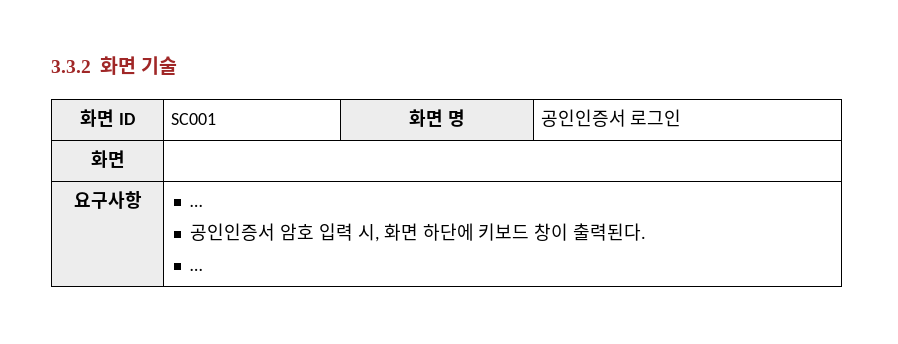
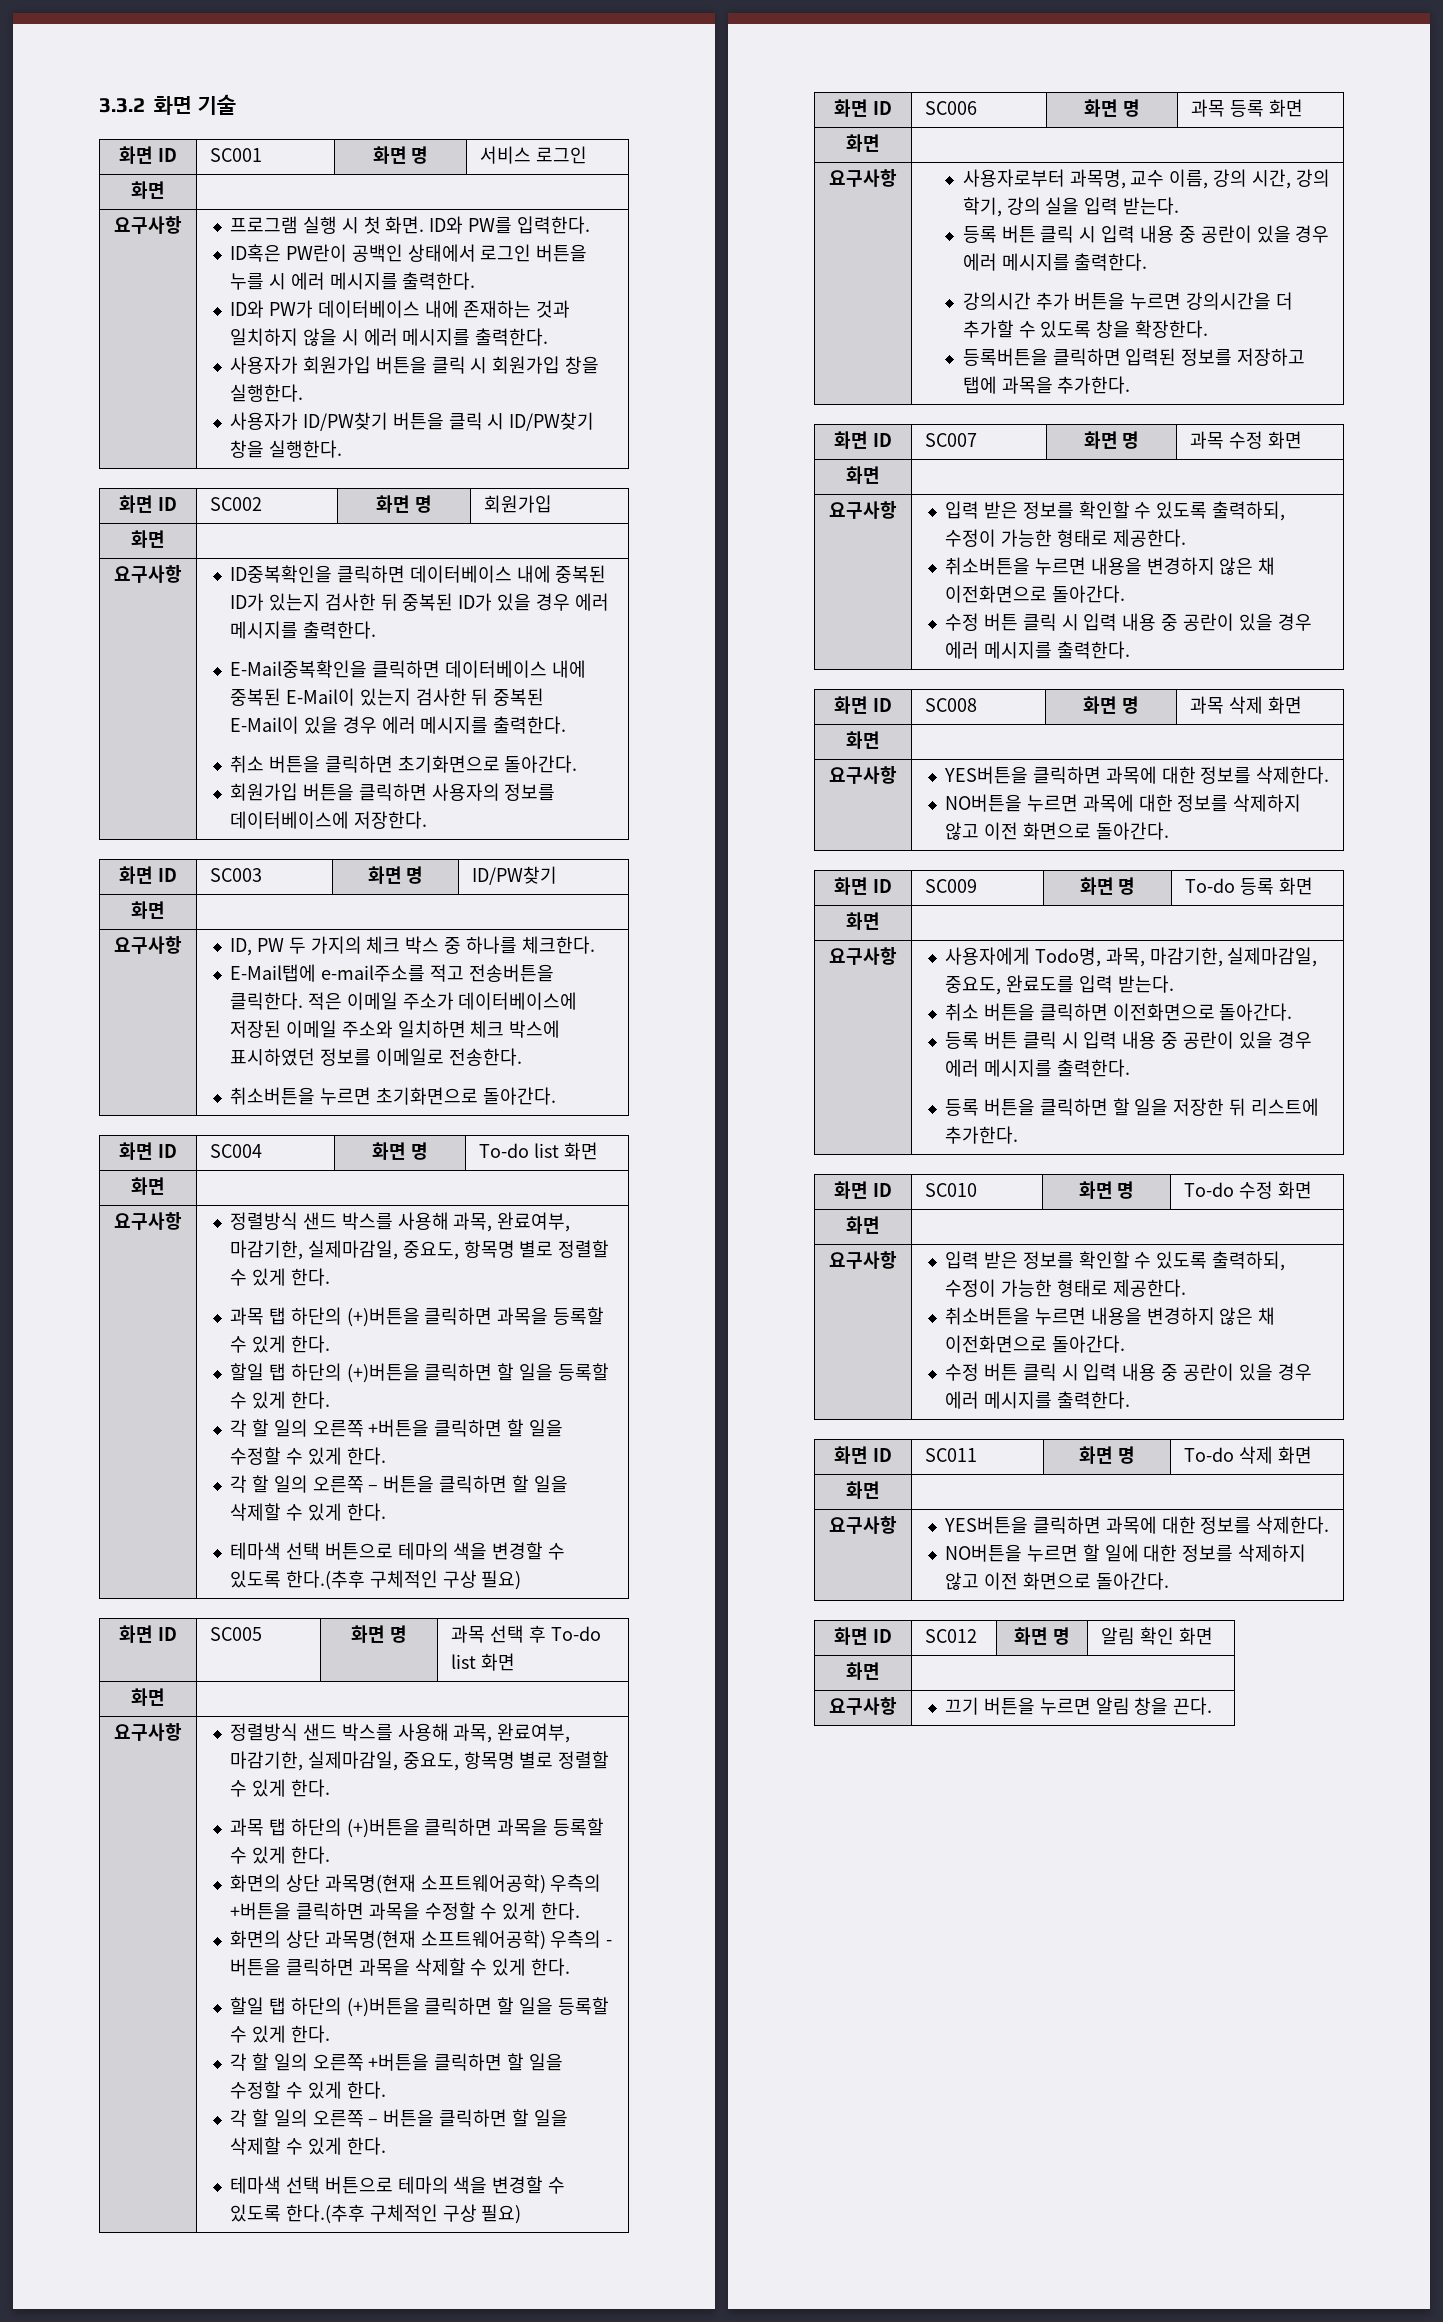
- 화면 ID | SC001 | 화면 명 | 공인인증서 로그인
+ 화면 ID | SC001 | 화면 명 | 서비스 로그인
- 요구사항 | …
- 공인인증서 암호 입력 시, 화면 하단에 키보드 창이 출력된다.
- …
+ 요구사항 | 프로그램 실행 시 첫 화면. ID와 PW를 입력한다.
+ ID혹은 PW란이 공백인 상태에서 로그인 버튼을 누를 시 에러 메시지를 출력한다.
+ ID와 PW가 데이터베이스 내에 존재하는 것과 일치하지 않을 시 에러 메시지를 출력한다.
+ 사용자가 회원가입 버튼을 클릭 시 회원가입 창을 실행한다.
+ 사용자가 ID/PW찾기 버튼을 클릭 시 ID/PW찾기 창을 실행한다.
+ 화면 ID | SC002 | 화면 명 | 회원가입
+ 화면 |
+ 요구사항 | ID중복확인을 클릭하면 데이터베이스 내에 중복된 ID가 있는지 검사한 뒤 중복된 ID가 있을 경우 에러 메시지를 출력한다.
+ E-Mail중복확인을 클릭하면 데이터베이스 내에 중복된 E-Mail이 있는지 검사한 뒤 중복된 E-Mail이 있을 경우 에러 메시지를 출력한다.
+ 취소 버튼을 클릭하면 초기화면으로 돌아간다.
+ 회원가입 버튼을 클릭하면 사용자의 정보를 데이터베이스에 저장한다.
+ 화면 ID | SC003 | 화면 명 | ID/PW찾기
+ 화면 |
+ 요구사항 | ID, PW 두 가지의 체크 박스 중 하나를 체크한다.
+ E-Mail탭에 e-mail주소를 적고 전송버튼을 클릭한다. 적은 이메일 주소가 데이터베이스에 저장된 이메일 주소와 일치하면 체크 박스에 표시하였던 정보를 이메일로 전송한다.
+ 취소버튼을 누르면 초기화면으로 돌아간다.
+ 화면 ID | SC004 | 화면 명 | To-do list 화면
+ 화면 |
+ 요구사항 | 정렬방식 샌드 박스를 사용해 과목, 완료여부, 마감기한, 실제마감일, 중요도, 항목명 별로 정렬할 수 있게 한다.
+ 과목 탭 하단의 (+)버튼을 클릭하면 과목을 등록할 수 있게 한다.
+ 할일 탭 하단의 (+)버튼을 클릭하면 할 일을 등록할 수 있게 한다.
+ 각 할 일의 오른쪽 +버튼을 클릭하면 할 일을 수정할 수 있게 한다.
+ 각 할 일의 오른쪽 – 버튼을 클릭하면 할 일을 삭제할 수 있게 한다.
+ 테마색 선택 버튼으로 테마의 색을 변경할 수 있도록 한다.(추후 구체적인 구상 필요)
+ 화면 ID | SC005 | 화면 명 | 과목 선택 후 To-do list 화면
+ 화면 |
+ 요구사항 | 정렬방식 샌드 박스를 사용해 과목, 완료여부, 마감기한, 실제마감일, 중요도, 항목명 별로 정렬할 수 있게 한다.
+ 과목 탭 하단의 (+)버튼을 클릭하면 과목을 등록할 수 있게 한다.
+ 화면의 상단 과목명(현재 소프트웨어공학) 우측의 +버튼을 클릭하면 과목을 수정할 수 있게 한다.
+ 화면의 상단 과목명(현재 소프트웨어공학) 우측의 - 버튼을 클릭하면 과목을 삭제할 수 있게 한다.
+ 할일 탭 하단의 (+)버튼을 클릭하면 할 일을 등록할 수 있게 한다.
+ 각 할 일의 오른쪽 +버튼을 클릭하면 할 일을 수정할 수 있게 한다.
+ 각 할 일의 오른쪽 – 버튼을 클릭하면 할 일을 삭제할 수 있게 한다.
+ 테마색 선택 버튼으로 테마의 색을 변경할 수 있도록 한다.(추후 구체적인 구상 필요)
+ 화면 ID | SC006 | 화면 명 | 과목 등록 화면
+ 화면 |
+ 요구사항 | 사용자로부터 과목명, 교수 이름, 강의 시간, 강의 학기, 강의 실을 입력 받는다.
+ 등록 버튼 클릭 시 입력 내용 중 공란이 있을 경우 에러 메시지를 출력한다.
+ 강의시간 추가 버튼을 누르면 강의시간을 더 추가할 수 있도록 창을 확장한다.
+ 등록버튼을 클릭하면 입력된 정보를 저장하고 탭에 과목을 추가한다.
+ 화면 ID | SC007 | 화면 명 | 과목 수정 화면
+ 화면 |
+ 요구사항 | 입력 받은 정보를 확인할 수 있도록 출력하되, 수정이 가능한 형태로 제공한다.
+ 취소버튼을 누르면 내용을 변경하지 않은 채 이전화면으로 돌아간다.
+ 수정 버튼 클릭 시 입력 내용 중 공란이 있을 경우 에러 메시지를 출력한다.
+ 화면 ID | SC008 | 화면 명 | 과목 삭제 화면
+ 화면 |
+ 요구사항 | YES버튼을 클릭하면 과목에 대한 정보를 삭제한다.
+ NO버튼을 누르면 과목에 대한 정보를 삭제하지 않고 이전 화면으로 돌아간다.
+ 화면 ID | SC009 | 화면 명 | To-do 등록 화면
+ 화면 |
+ 요구사항 | 사용자에게 Todo명, 과목, 마감기한, 실제마감일, 중요도, 완료도를 입력 받는다.
+ 취소 버튼을 클릭하면 이전화면으로 돌아간다.
+ 등록 버튼 클릭 시 입력 내용 중 공란이 있을 경우 에러 메시지를 출력한다.
+ 등록 버튼을 클릭하면 할 일을 저장한 뒤 리스트에 추가한다.
+ 화면 ID | SC010 | 화면 명 | To-do 수정 화면
+ 화면 |
+ 요구사항 | 입력 받은 정보를 확인할 수 있도록 출력하되, 수정이 가능한 형태로 제공한다.
+ 취소버튼을 누르면 내용을 변경하지 않은 채 이전화면으로 돌아간다.
+ 수정 버튼 클릭 시 입력 내용 중 공란이 있을 경우 에러 메시지를 출력한다.
+ 화면 ID | SC011 | 화면 명 | To-do 삭제 화면
+ 화면 |
+ 요구사항 | YES버튼을 클릭하면 과목에 대한 정보를 삭제한다.
+ NO버튼을 누르면 할 일에 대한 정보를 삭제하지 않고 이전 화면으로 돌아간다.
+ 화면 ID | SC012 | 화면 명 | 알림 확인 화면
+ 화면 |
+ 요구사항 | 끄기 버튼을 누르면 알림 창을 끈다.

